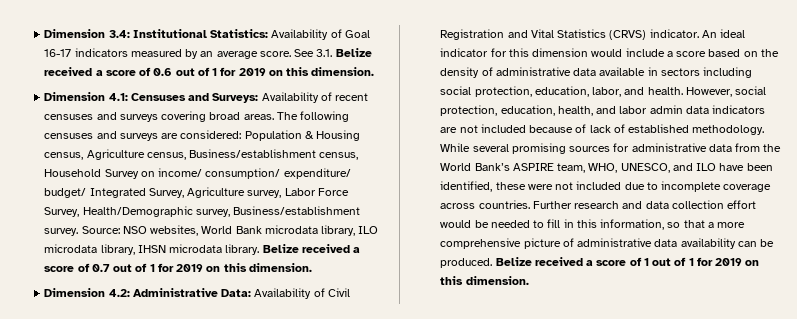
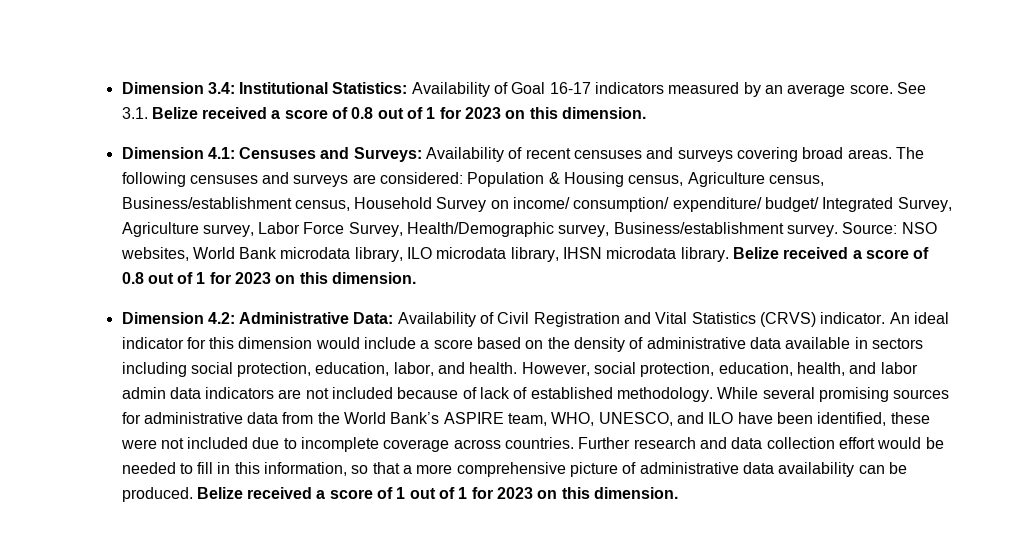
- See 3.1. Belize received a score of 0.6 out of 1 for 2019 on this dimension.
+ See 3.1. Belize received a score of 0.8 out of 1 for 2023 on this dimension.
- Source: NSO websites, World Bank microdata library, ILO microdata library, IHSN microdata library. Belize received a score of 0.7 out of 1 for 2019 on this dimension.
+ Source: NSO websites, World Bank microdata library, ILO microdata library, IHSN microdata library. Belize received a score of 0.8 out of 1 for 2023 on this dimension.
- Belize received a score of 1 out of 1 for 2019 on this dimension.
+ Belize received a score of 1 out of 1 for 2023 on this dimension.

